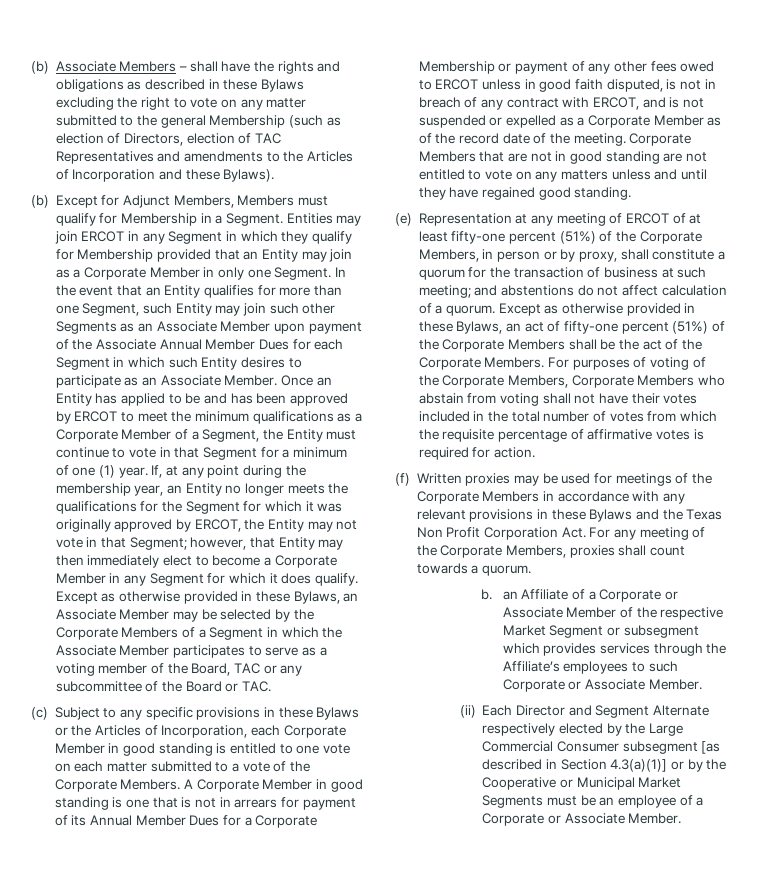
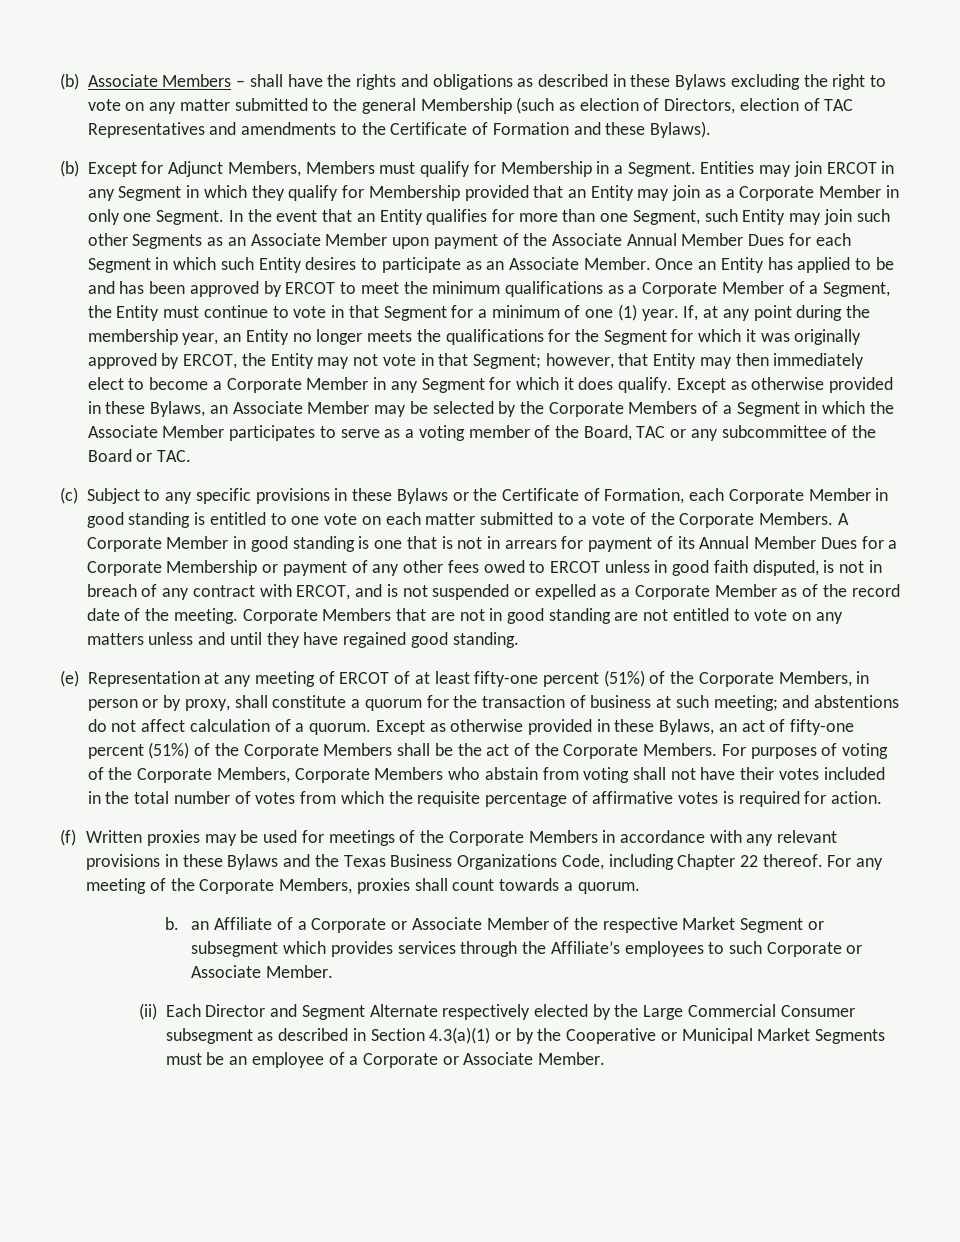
- (b) Associate Members – shall have the rights and obligations as described in these Bylaws excluding the right to vote on any matter submitted to the general Membership (such as election of Directors, election of TAC Representatives and amendments to the Articles of Incorporation and these Bylaws).
+ (b) Associate Members – shall have the rights and obligations as described in these Bylaws excluding the right to vote on any matter submitted to the general Membership (such as election of Directors, election of TAC Representatives and amendments to the Certificate of Formation and these Bylaws).
- (c) Subject to any specific provisions in these Bylaws or the Articles of Incorporation, each Corporate Member in good standing is entitled to one vote on each matter submitted to a vote of the Corporate Members.
+ (c) Subject to any specific provisions in these Bylaws or the Certificate of Formation, each Corporate Member in good standing is entitled to one vote on each matter submitted to a vote of the Corporate Members.
- (f) Written proxies may be used for meetings of the Corporate Members in accordance with any relevant provisions in these Bylaws and the Texas Non Profit Corporation Act. For any meeting of the Corporate Members, proxies shall count towards a quorum.
+ (f) Written proxies may be used for meetings of the Corporate Members in accordance with any relevant provisions in these Bylaws and the Texas Business Organizations Code, including Chapter 22 thereof. For any meeting of the Corporate Members, proxies shall count towards a quorum.
- (ii) Each Director and Segment Alternate respectively elected by the Large Commercial Consumer subsegment [as described in Section 4.3(a)(1)] or by the Cooperative or Municipal Market Segments must be an employee of a Corporate or Associate Member.
+ (ii) Each Director and Segment Alternate respectively elected by the Large Commercial Consumer subsegment as described in Section 4.3(a)(1) or by the Cooperative or Municipal Market Segments must be an employee of a Corporate or Associate Member.

